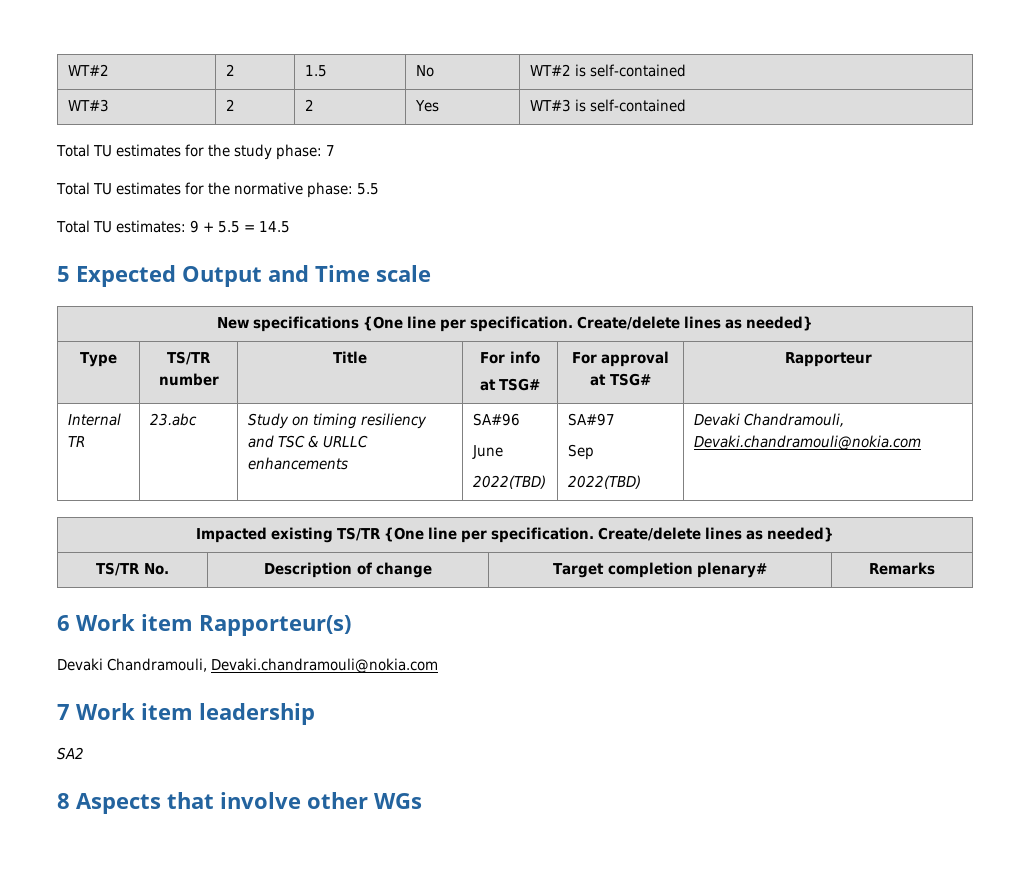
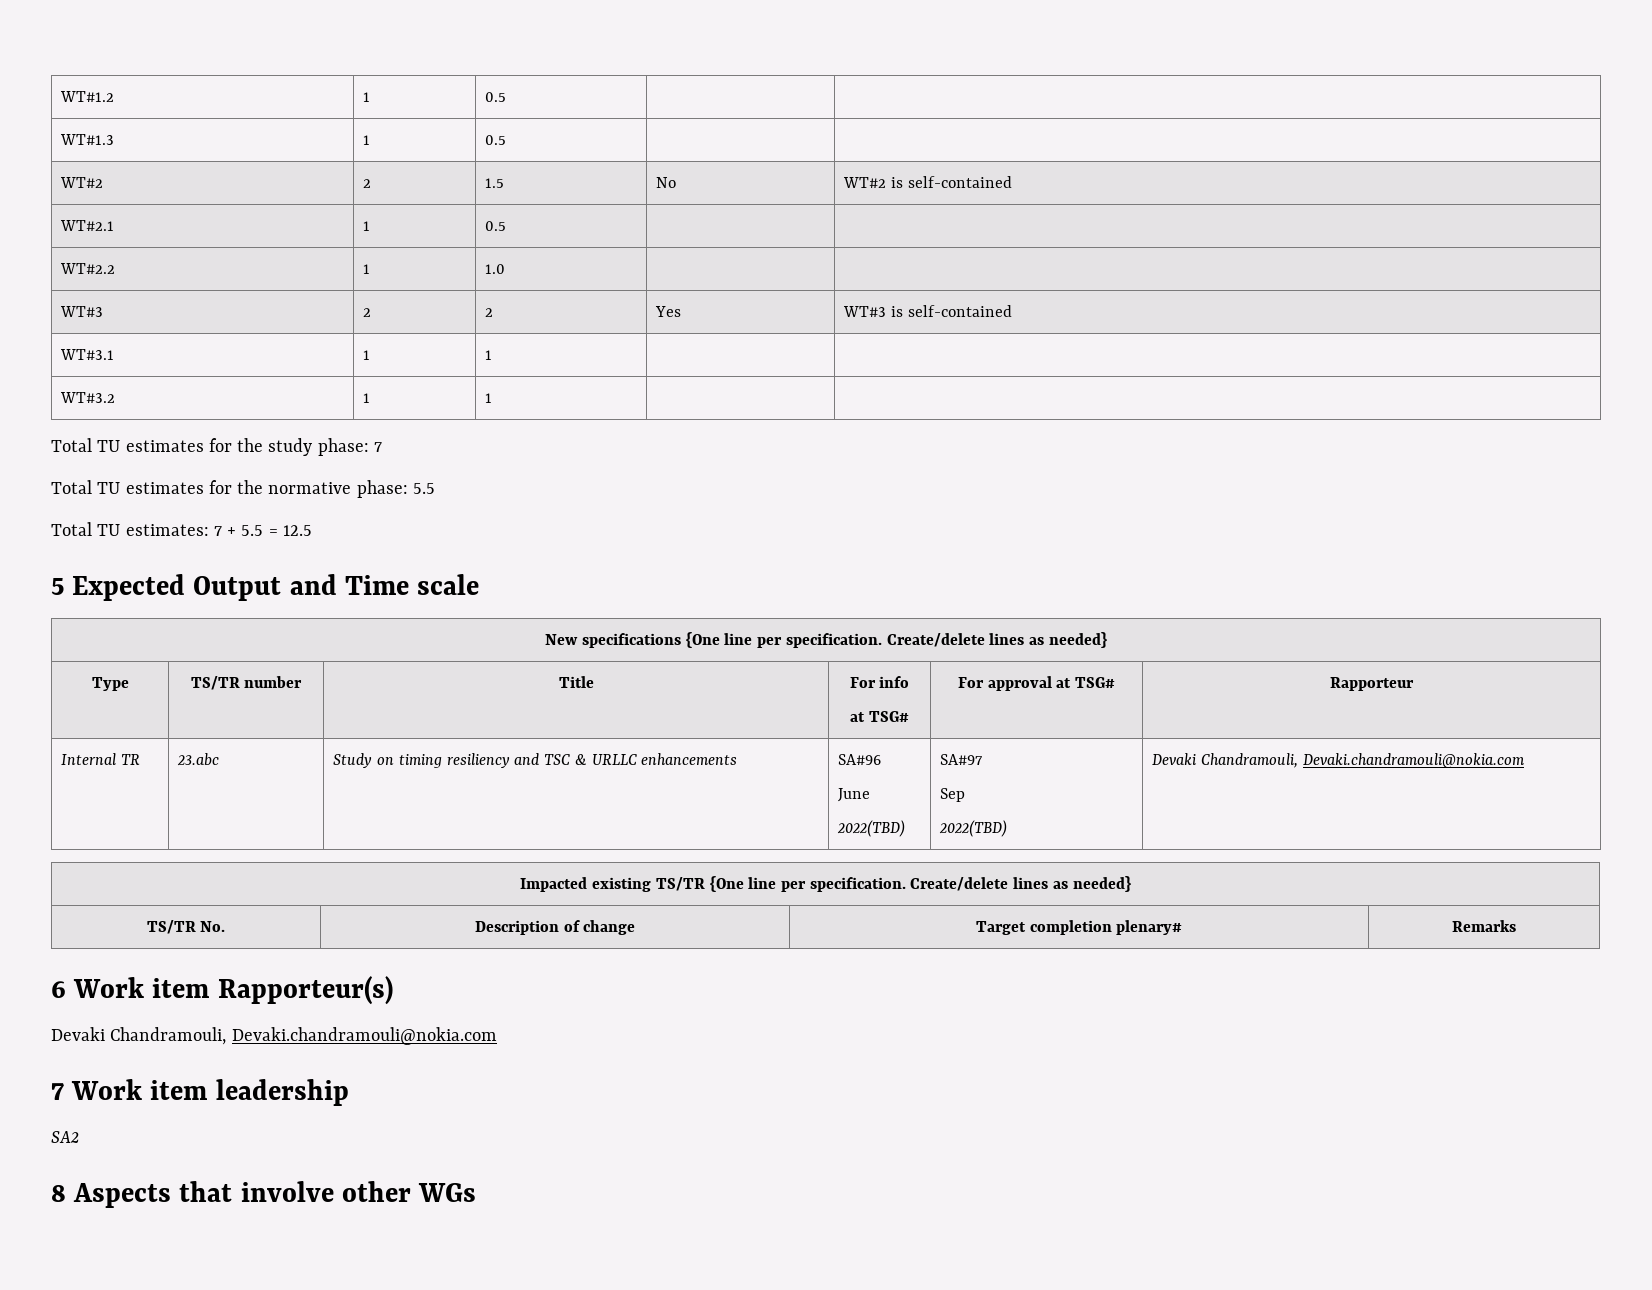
+ WT#1.2 | 1 | 0.5 | |
+ WT#1.3 | 1 | 0.5 | |
+ WT#2.1 | 1 | 0.5 | |
+ WT#2.2 | 1 | 1.0 | |
+ WT#3.1 | 1 | 1 | |
+ WT#3.2 | 1 | 1 | |
- Total TU estimates: 9 + 5.5 = 14.5
+ Total TU estimates: 7 + 5.5 = 12.5

